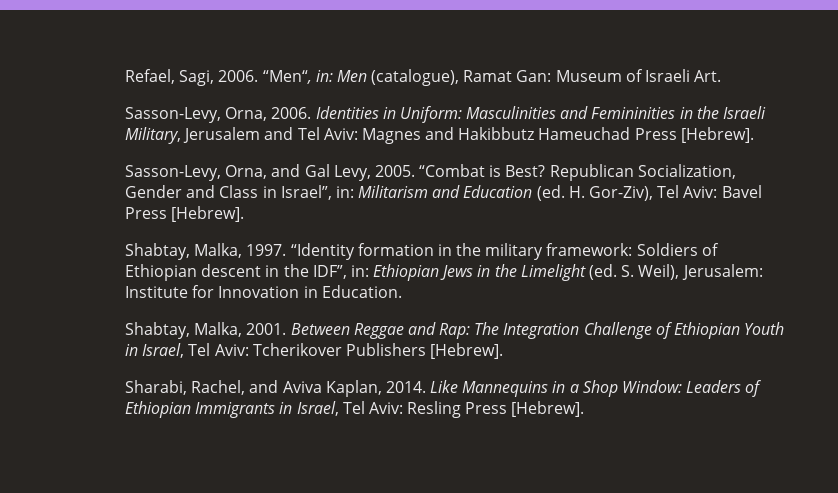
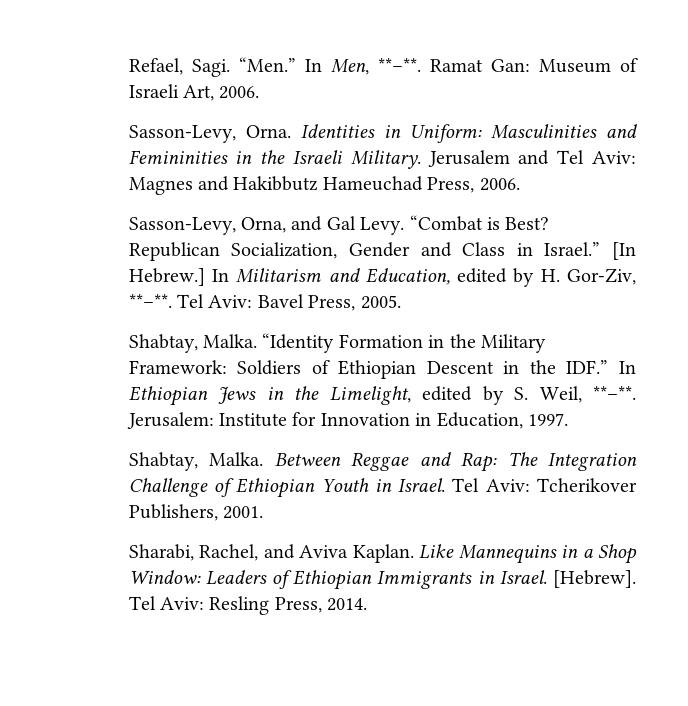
- Refael, Sagi, 2006. “Men“, in: Men (catalogue), Ramat Gan: Museum of Israeli Art.
- Sasson-Levy, Orna, 2006.
+ Refael, Sagi. “Men.” In Men, **–**. Ramat Gan: Museum of Israeli Art, 2006.
+ Sasson-Levy, Orna.
- Identities in Uniform: Masculinities and Femininities in the Israeli Military, Jerusalem and Tel Aviv: Magnes and Hakibbutz Hameuchad Press [Hebrew].
+ Identities in Uniform: Masculinities and Femininities in the Israeli Military. Jerusalem and Tel Aviv: Magnes and Hakibbutz Hameuchad Press, 2006.
- Sasson-Levy, Orna, and Gal Levy, 2005.
+ Sasson-Levy, Orna, and Gal Levy.
- Republican Socialization, Gender and Class in Israel”, in: Militarism and Education (ed. H. Gor-Ziv), Tel Aviv: Bavel Press [Hebrew].
- Shabtay, Malka, 1997. “Identity formation in the military framework: Soldiers of Ethiopian descent in the IDF”, in: Ethiopian Jews in the Limelight (ed. S. Weil), Jerusalem: Institute for Innovation in Education.
- Shabtay, Malka, 2001.
+ Republican Socialization, Gender and Class in Israel.” [In Hebrew.] In Militarism and Education, edited by H. Gor-Ziv, **–**. Tel Aviv: Bavel Press, 2005.
+ Shabtay, Malka. “Identity Formation in the Military Framework: Soldiers of Ethiopian Descent in the IDF.” In Ethiopian Jews in the Limelight, edited by S. Weil, **–**. Jerusalem: Institute for Innovation in Education, 1997.
+ Shabtay, Malka.
- Between Reggae and Rap: The Integration Challenge of Ethiopian Youth in Israel, Tel Aviv: Tcherikover Publishers [Hebrew].
+ Between Reggae and Rap: The Integration Challenge of Ethiopian Youth in Israel. Tel Aviv: Tcherikover Publishers, 2001.
- Sharabi, Rachel, and Aviva Kaplan, 2014.
+ Sharabi, Rachel, and Aviva Kaplan.
- Like Mannequins in a Shop Window: Leaders of Ethiopian Immigrants in Israel, Tel Aviv: Resling Press [Hebrew].
+ Like Mannequins in a Shop Window: Leaders of Ethiopian Immigrants in Israel. [Hebrew]. Tel Aviv: Resling Press, 2014.

